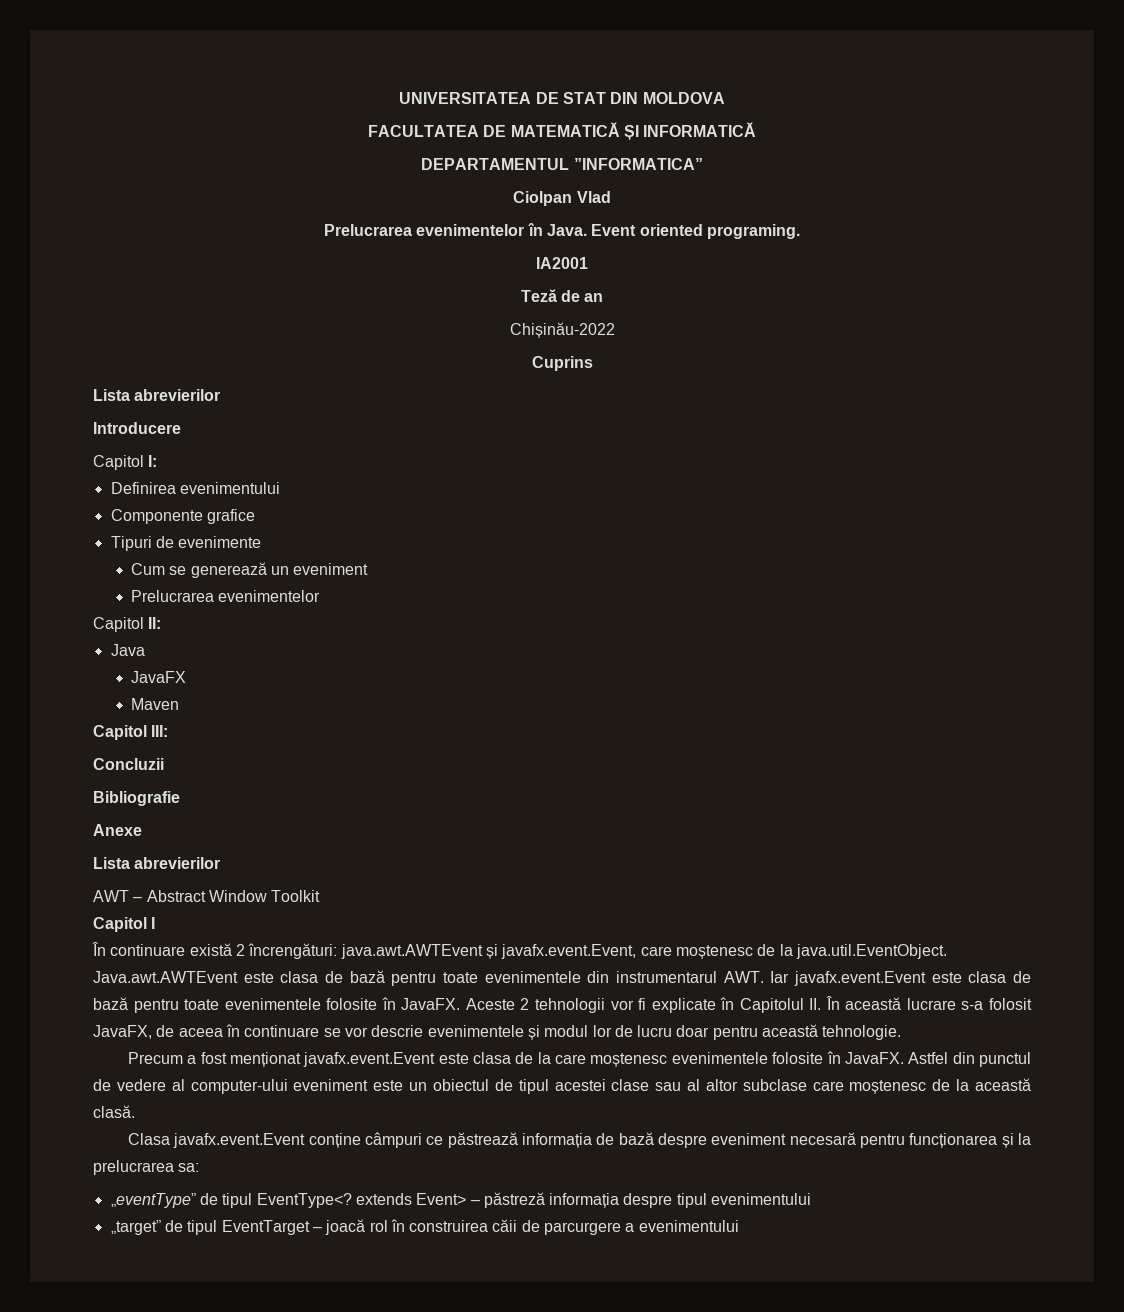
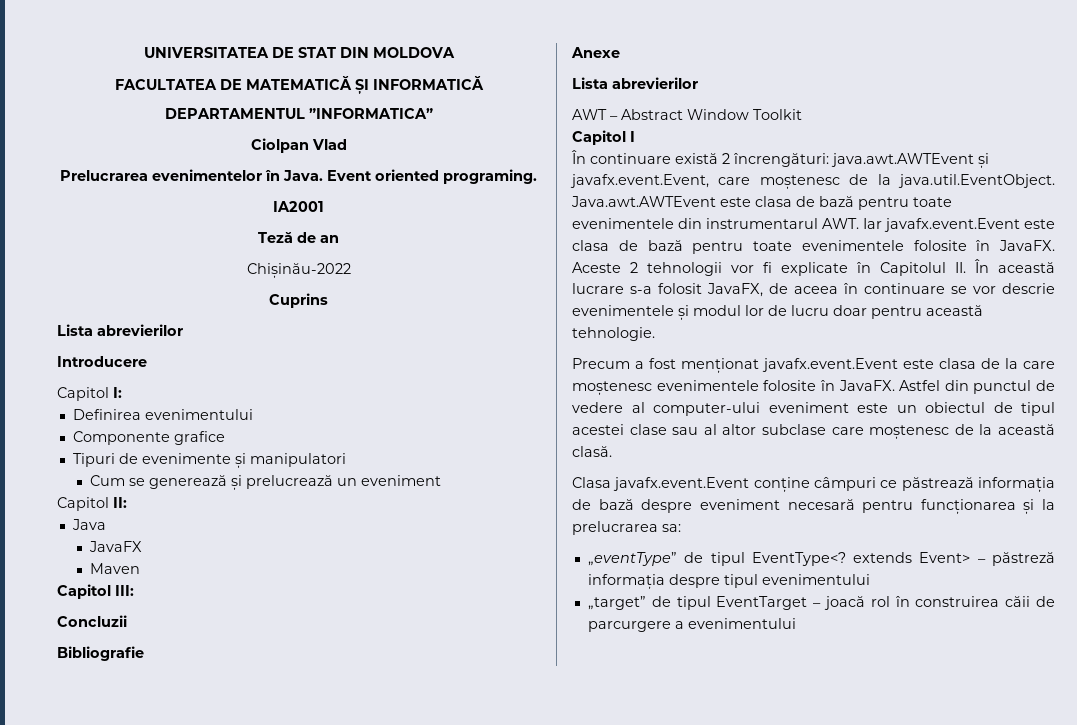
- Tipuri de evenimente
+ Tipuri de evenimente și manipulatori
- Cum se generează un eveniment
- Prelucrarea evenimentelor
+ Cum se generează și prelucrează un eveniment

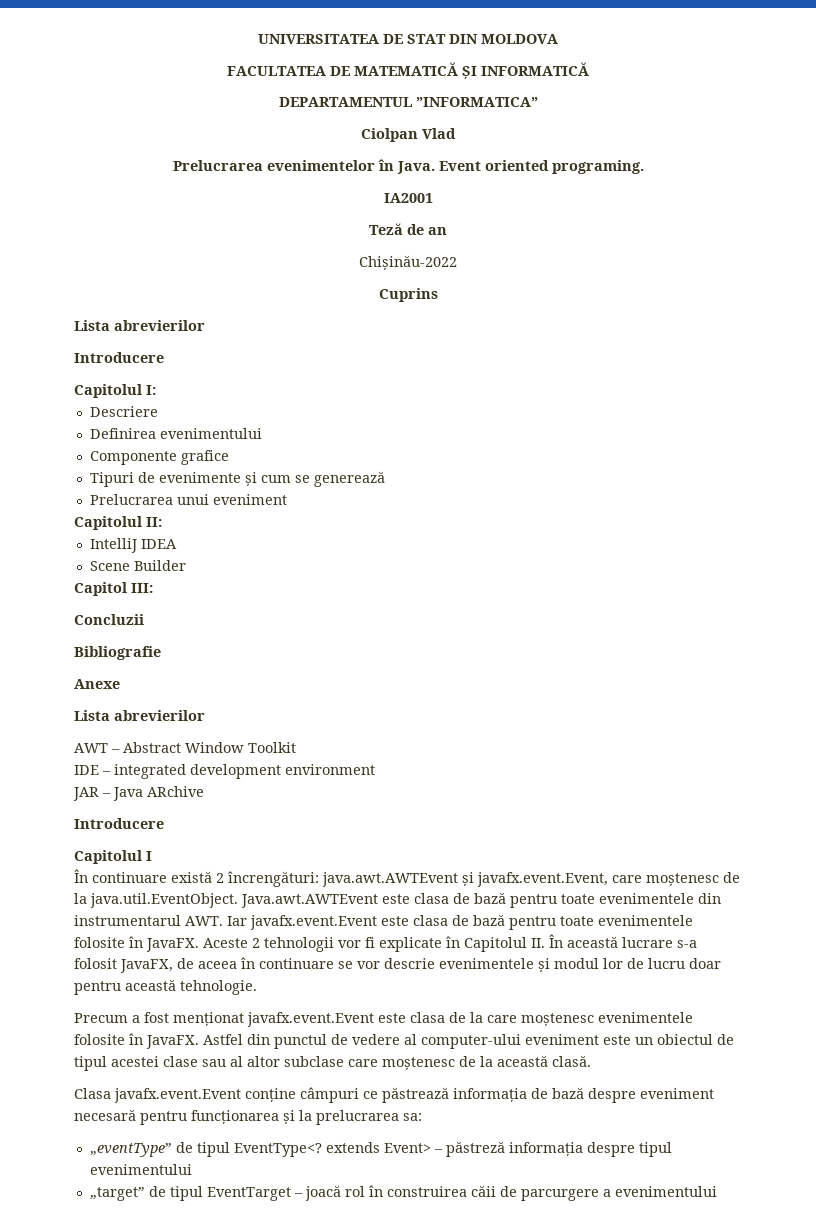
- Capitol I:
+ Capitolul I:
+ Descriere
- Tipuri de evenimente și manipulatori
- Cum se generează și prelucrează un eveniment
+ Tipuri de evenimente și cum se generează
+ Prelucrarea unui eveniment
- Capitol II:
+ Capitolul II:
- Java
- JavaFX
- Maven
+ IntelliJ IDEA
+ Scene Builder
- Capitol I
+ IDE – integrated development environment
+ JAR – Java ARchive
+ Introducere
+ Capitolul I

